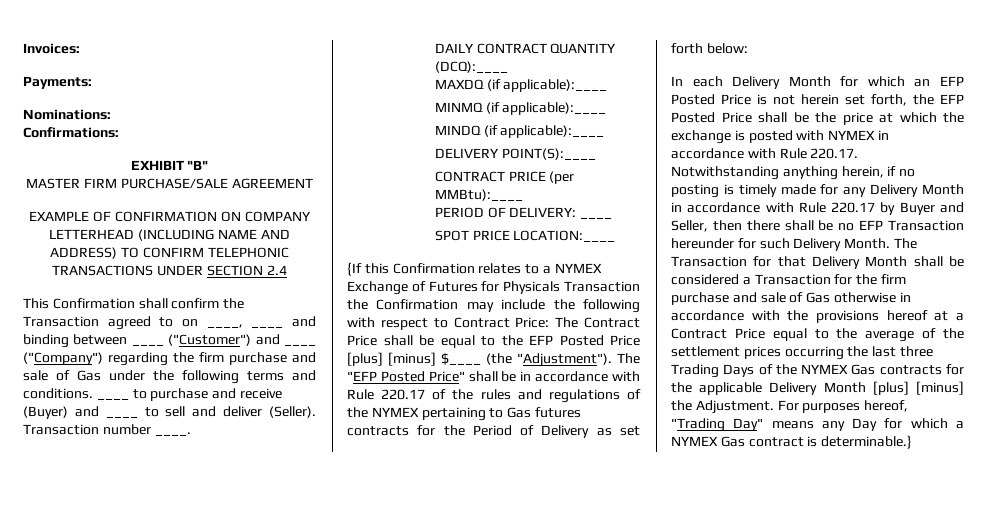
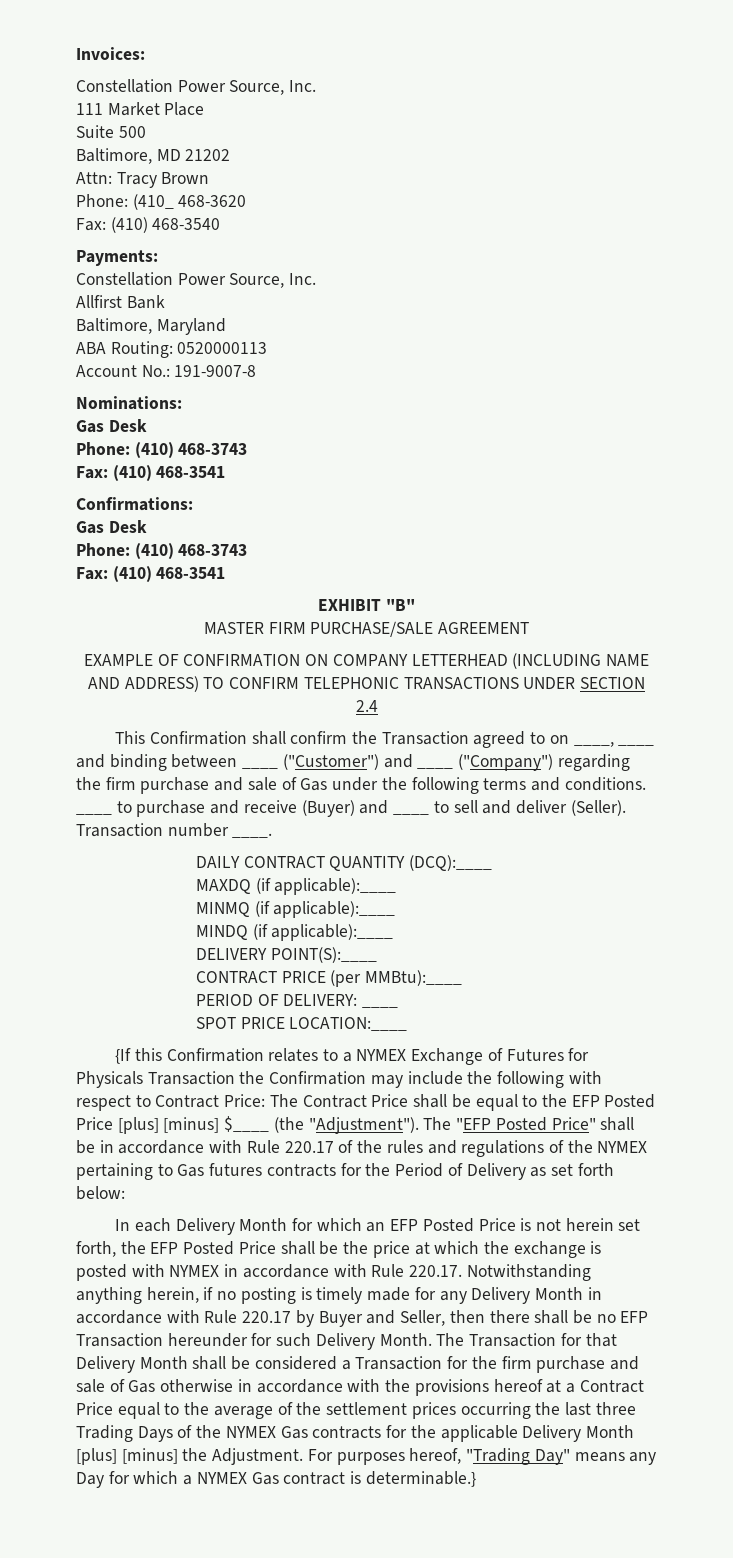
  Invoices:
+ Constellation Power Source, Inc.
+ 111 Market Place
+ Suite 500
+ Baltimore, MD 21202
+ Attn: Tracy Brown
+ Phone: (410_ 468-3620
+ Fax: (410) 468-3540
  Payments:
+ Constellation Power Source, Inc.
+ Allfirst Bank
+ Baltimore, Maryland
+ ABA Routing: 0520000113
+ Account No.: 191-9007-8
  Nominations:
+ Gas Desk
+ Phone: (410) 468-3743
+ Fax: (410) 468-3541
  Confirmations:
+ Gas Desk
+ Phone: (410) 468-3743
+ Fax: (410) 468-3541

